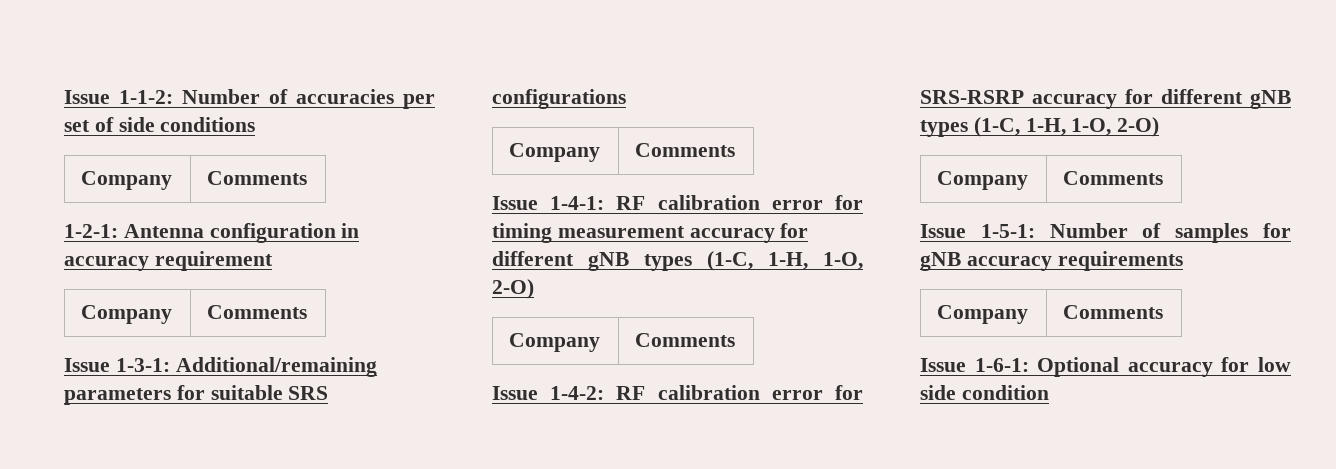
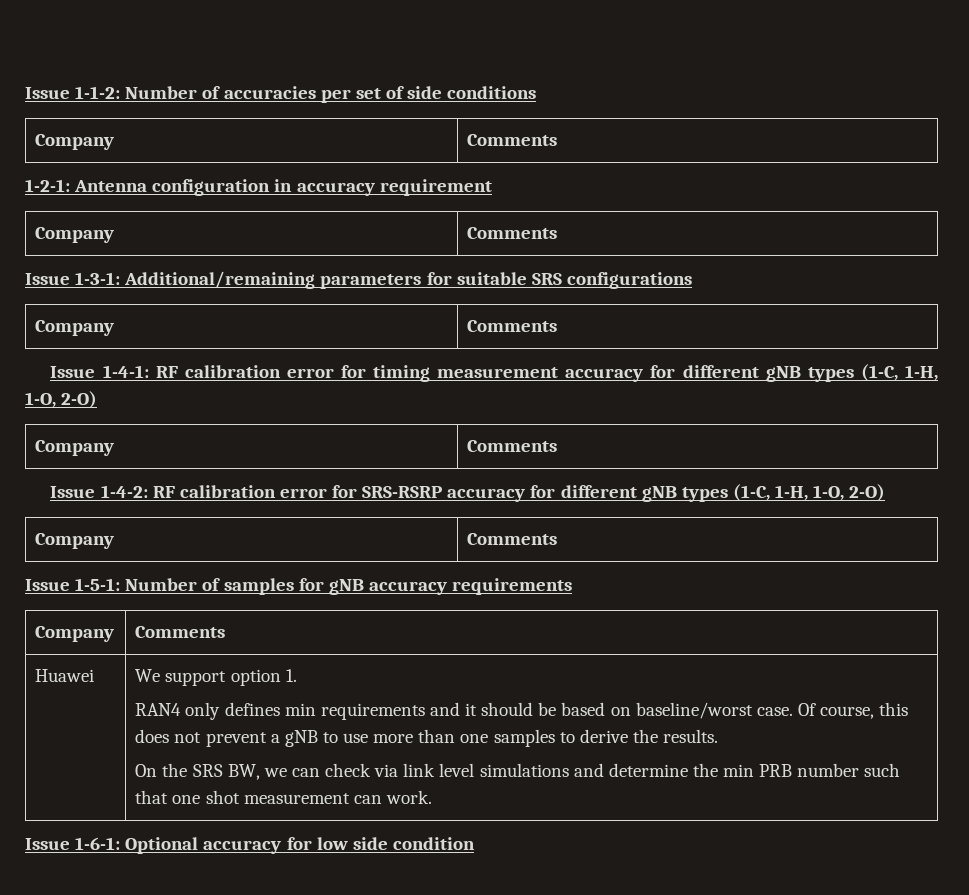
+ Huawei | We support option 1.
+ RAN4 only defines min requirements and it should be based on baseline/worst case. Of course, this does not prevent a gNB to use more than one samples to derive the results.
+ On the SRS BW, we can check via link level simulations and determine the min PRB number such that one shot measurement can work.

